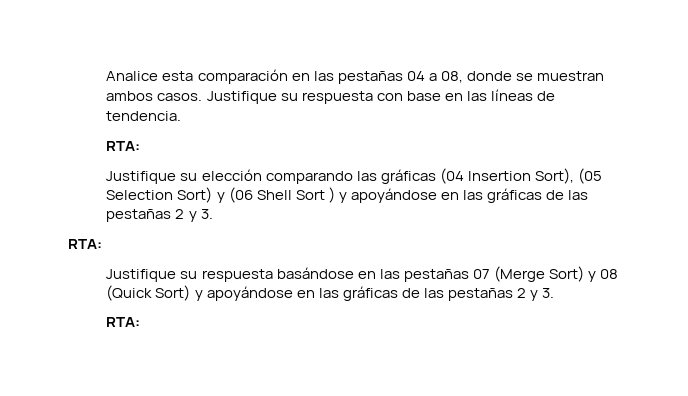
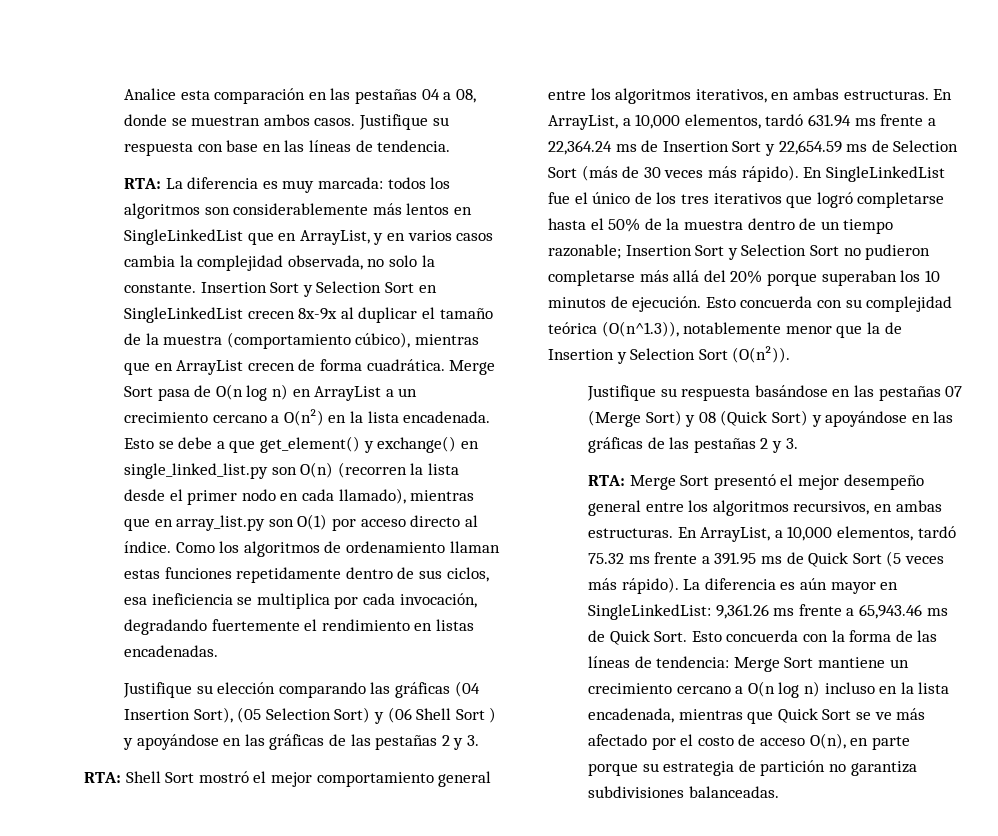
  Justifique su respuesta con base en las líneas de tendencia.
- RTA:
+ RTA: La diferencia es muy marcada: todos los algoritmos son considerablemente más lentos en SingleLinkedList que en ArrayList, y en varios casos cambia la complejidad observada, no solo la constante. Insertion Sort y Selection Sort en SingleLinkedList crecen 8x-9x al duplicar el tamaño de la muestra (comportamiento cúbico), mientras que en ArrayList crecen de forma cuadrática. Merge Sort pasa de O(n log n) en ArrayList a un crecimiento cercano a O(n²) en la lista encadenada. Esto se debe a que get_element() y exchange() en single_linked_list.py son O(n) (recorren la lista desde el primer nodo en cada llamado), mientras que en array_list.py son O(1) por acceso directo al índice. Como los algoritmos de ordenamiento llaman estas funciones repetidamente dentro de sus ciclos, esa ineficiencia se multiplica por cada invocación, degradando fuertemente el rendimiento en listas encadenadas.
  Justifique su elección comparando las gráficas (04 Insertion Sort), (05 Selection Sort) y (06 Shell Sort ) y apoyándose en las gráficas de las pestañas 2 y 3.
- RTA:
+ RTA: Shell Sort mostró el mejor comportamiento general entre los algoritmos iterativos, en ambas estructuras. En ArrayList, a 10,000 elementos, tardó 631.94 ms frente a 22,364.24 ms de Insertion Sort y 22,654.59 ms de Selection Sort (más de 30 veces más rápido). En SingleLinkedList fue el único de los tres iterativos que logró completarse hasta el 50% de la muestra dentro de un tiempo razonable; Insertion Sort y Selection Sort no pudieron completarse más allá del 20% porque superaban los 10 minutos de ejecución. Esto concuerda con su complejidad teórica (O(n^1.3)), notablemente menor que la de Insertion y Selection Sort (O(n²)).
  Justifique su respuesta basándose en las pestañas 07 (Merge Sort) y 08 (Quick Sort) y apoyándose en las gráficas de las pestañas 2 y 3.
- RTA:
+ RTA: Merge Sort presentó el mejor desempeño general entre los algoritmos recursivos, en ambas estructuras. En ArrayList, a 10,000 elementos, tardó 75.32 ms frente a 391.95 ms de Quick Sort (5 veces más rápido). La diferencia es aún mayor en SingleLinkedList: 9,361.26 ms frente a 65,943.46 ms de Quick Sort. Esto concuerda con la forma de las líneas de tendencia: Merge Sort mantiene un crecimiento cercano a O(n log n) incluso en la lista encadenada, mientras que Quick Sort se ve más afectado por el costo de acceso O(n), en parte porque su estrategia de partición no garantiza subdivisiones balanceadas.

